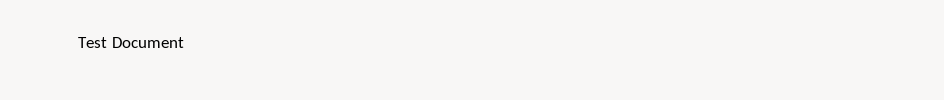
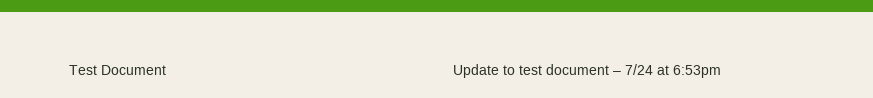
+ Update to test document – 7/24 at 6:53pm

